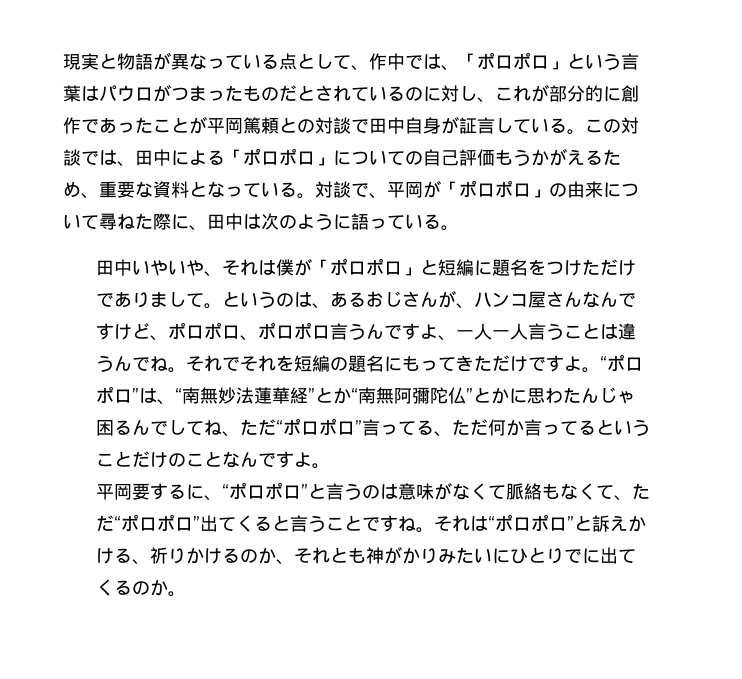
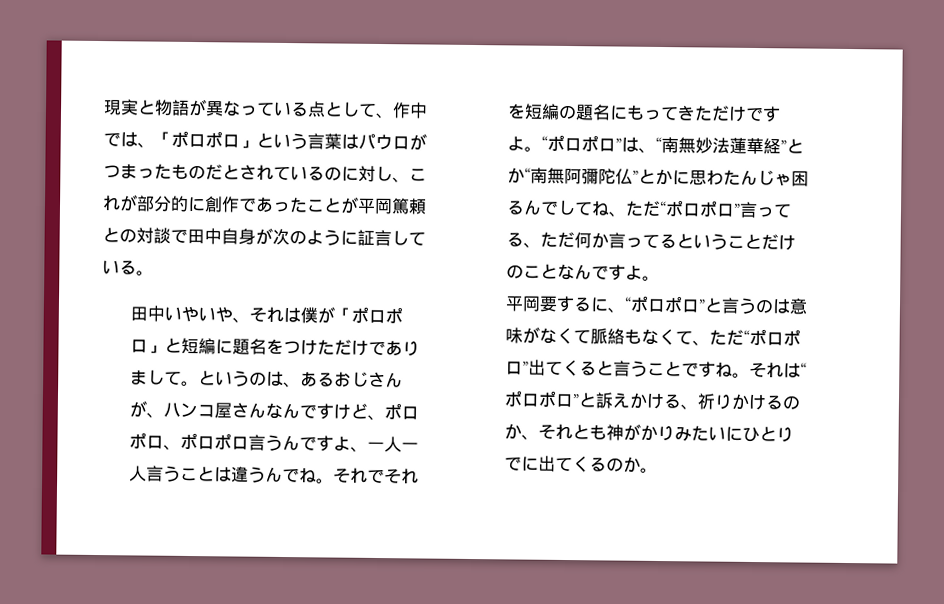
- 現実と物語が異なっている点として、作中では、「ポロポロ」という言葉はパウロがつまったものだとされているのに対し、これが部分的に創作であったことが平岡篤頼との対談で田中自身が証言している。この対談では、田中による「ポロポロ」についての自己評価もうかがえるため、重要な資料となっている。対談で、平岡が「ポロポロ」の由来について尋ねた際に、田中は次のように語っている。
+ 現実と物語が異なっている点として、作中では、「ポロポロ」という言葉はパウロがつまったものだとされているのに対し、これが部分的に創作であったことが平岡篤頼との対談で田中自身が次のように証言している。

